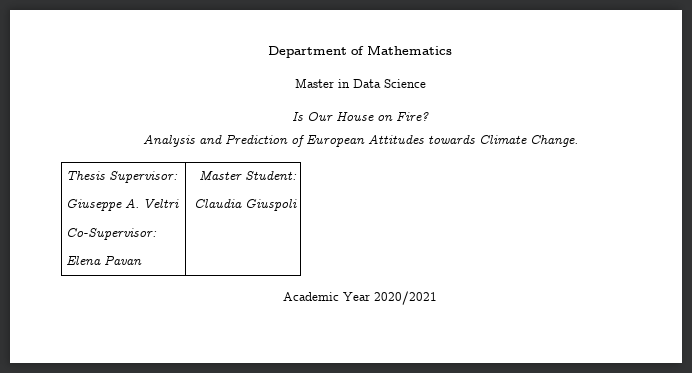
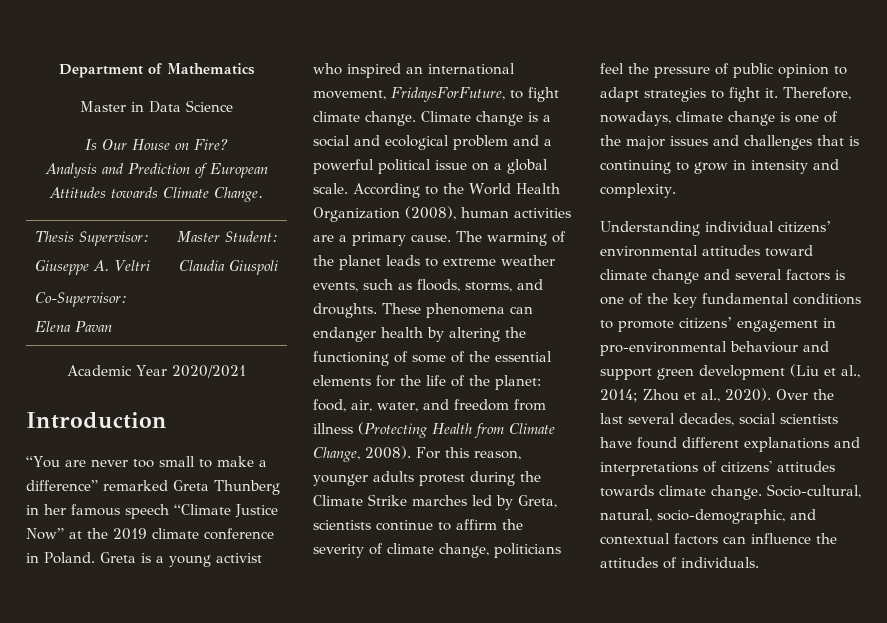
+ Introduction
+ “You are never too small to make a difference” remarked Greta Thunberg in her famous speech “Climate Justice Now” at the 2019 climate conference in Poland. Greta is a young activist who inspired an international movement, FridaysForFuture, to fight climate change. Climate change is a social and ecological problem and a powerful political issue on a global scale. According to the World Health Organization (2008), human activities are a primary cause. The warming of the planet leads to extreme weather events, such as floods, storms, and droughts. These phenomena can endanger health by altering the functioning of some of the essential elements for the life of the planet: food, air, water, and freedom from illness (Protecting Health from Climate Change, 2008). For this reason, younger adults protest during the Climate Strike marches led by Greta, scientists continue to affirm the severity of climate change, politicians feel the pressure of public opinion to adapt strategies to fight it. Therefore, nowadays, climate change is one of the major issues and challenges that is continuing to grow in intensity and complexity.
+ Understanding individual citizens’ environmental attitudes toward climate change and several factors is one of the key fundamental conditions to promote citizens’ engagement in pro-environmental behaviour and support green development (Liu et al., 2014; Zhou et al., 2020). Over the last several decades, social scientists have found different explanations and interpretations of citizens' attitudes towards climate change. Socio-cultural, natural, socio-demographic, and contextual factors can influence the attitudes of individuals.

